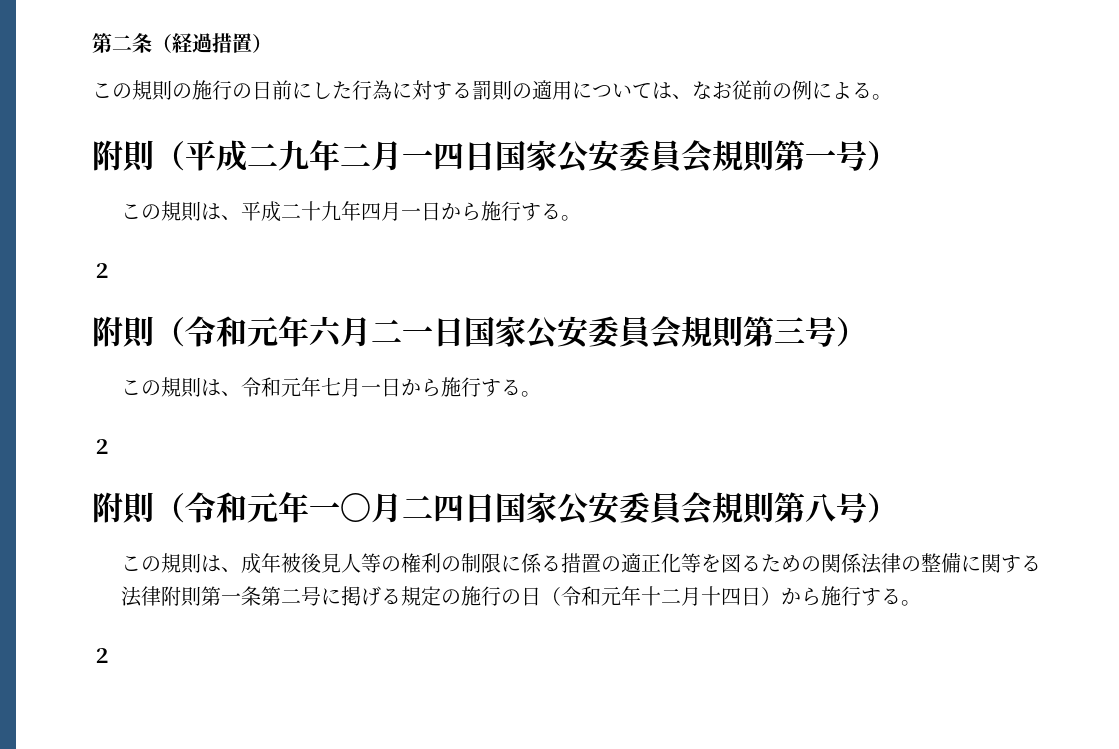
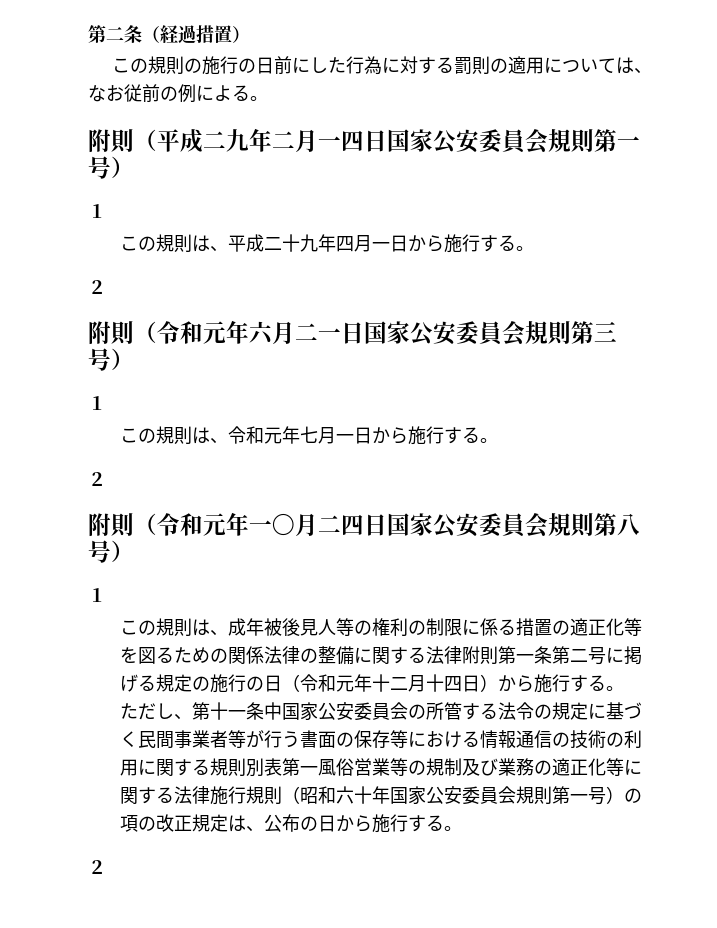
  附則（平成二九年二月一四日国家公安委員会規則第一号）
+ １
  附則（令和元年六月二一日国家公安委員会規則第三号）
+ １
  附則（令和元年一〇月二四日国家公安委員会規則第八号）
+ １
+ ただし、第十一条中国家公安委員会の所管する法令の規定に基づく民間事業者等が行う書面の保存等における情報通信の技術の利用に関する規則別表第一風俗営業等の規制及び業務の適正化等に関する法律施行規則（昭和六十年国家公安委員会規則第一号）の項の改正規定は、公布の日から施行する。

